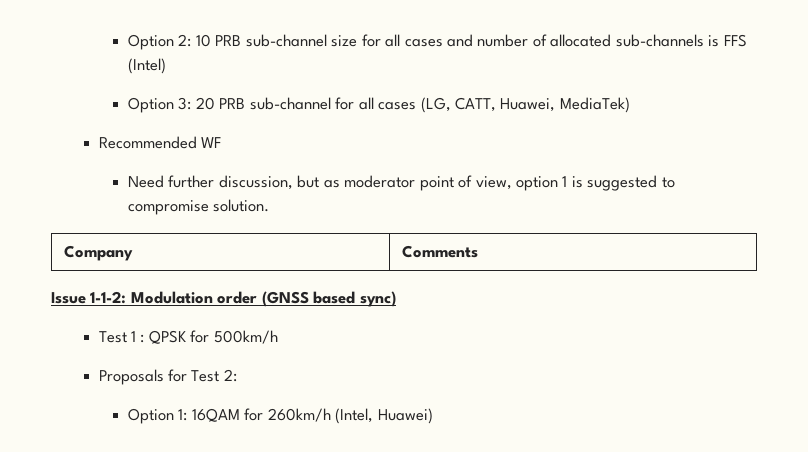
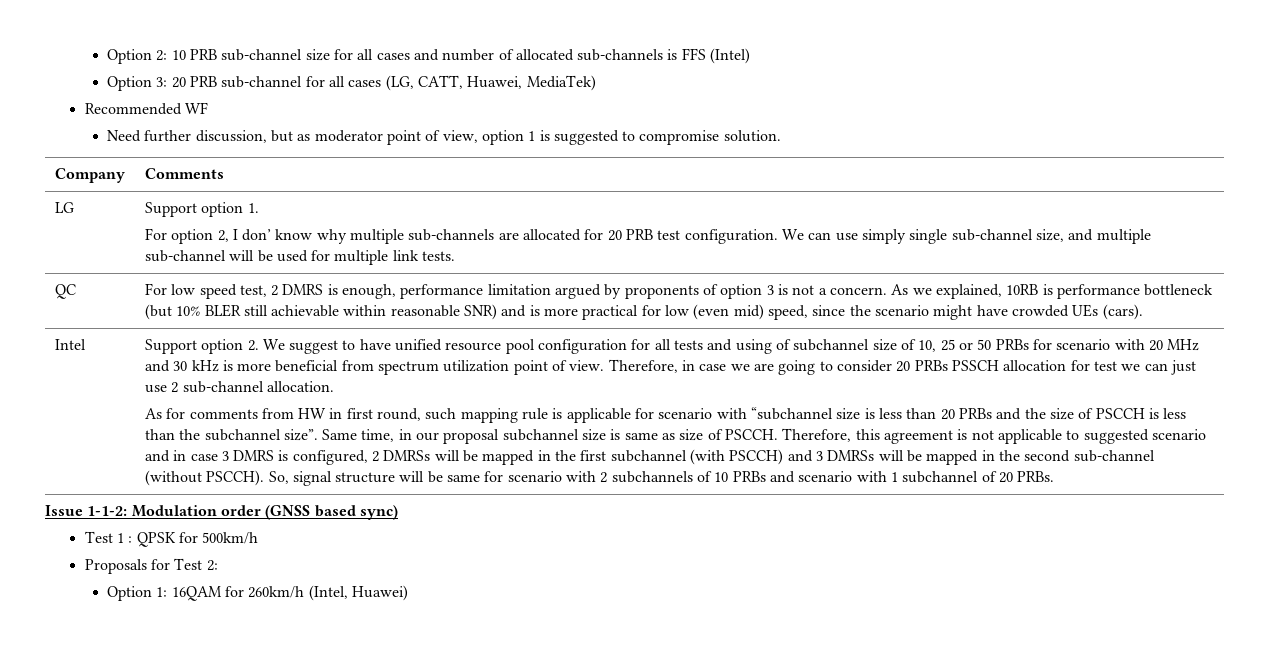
+ LG | Support option 1.
+ For option 2, I don’ know why multiple sub-channels are allocated for 20 PRB test configuration. We can use simply single sub-channel size, and multiple sub-channel will be used for multiple link tests.
+ QC | For low speed test, 2 DMRS is enough, performance limitation argued by proponents of option 3 is not a concern. As we explained, 10RB is performance bottleneck (but 10% BLER still achievable within reasonable SNR) and is more practical for low (even mid) speed, since the scenario might have crowded UEs (cars).
+ Intel | Support option 2. We suggest to have unified resource pool configuration for all tests and using of subchannel size of 10, 25 or 50 PRBs for scenario with 20 MHz and 30 kHz is more beneficial from spectrum utilization point of view. Therefore, in case we are going to consider 20 PRBs PSSCH allocation for test we can just use 2 sub-channel allocation.
+ As for comments from HW in first round, such mapping rule is applicable for scenario with “subchannel size is less than 20 PRBs and the size of PSCCH is less than the subchannel size”. Same time, in our proposal subchannel size is same as size of PSCCH. Therefore, this agreement is not applicable to suggested scenario and in case 3 DMRS is configured, 2 DMRSs will be mapped in the first subchannel (with PSCCH) and 3 DMRSs will be mapped in the second sub-channel (without PSCCH). So, signal structure will be same for scenario with 2 subchannels of 10 PRBs and scenario with 1 subchannel of 20 PRBs.

